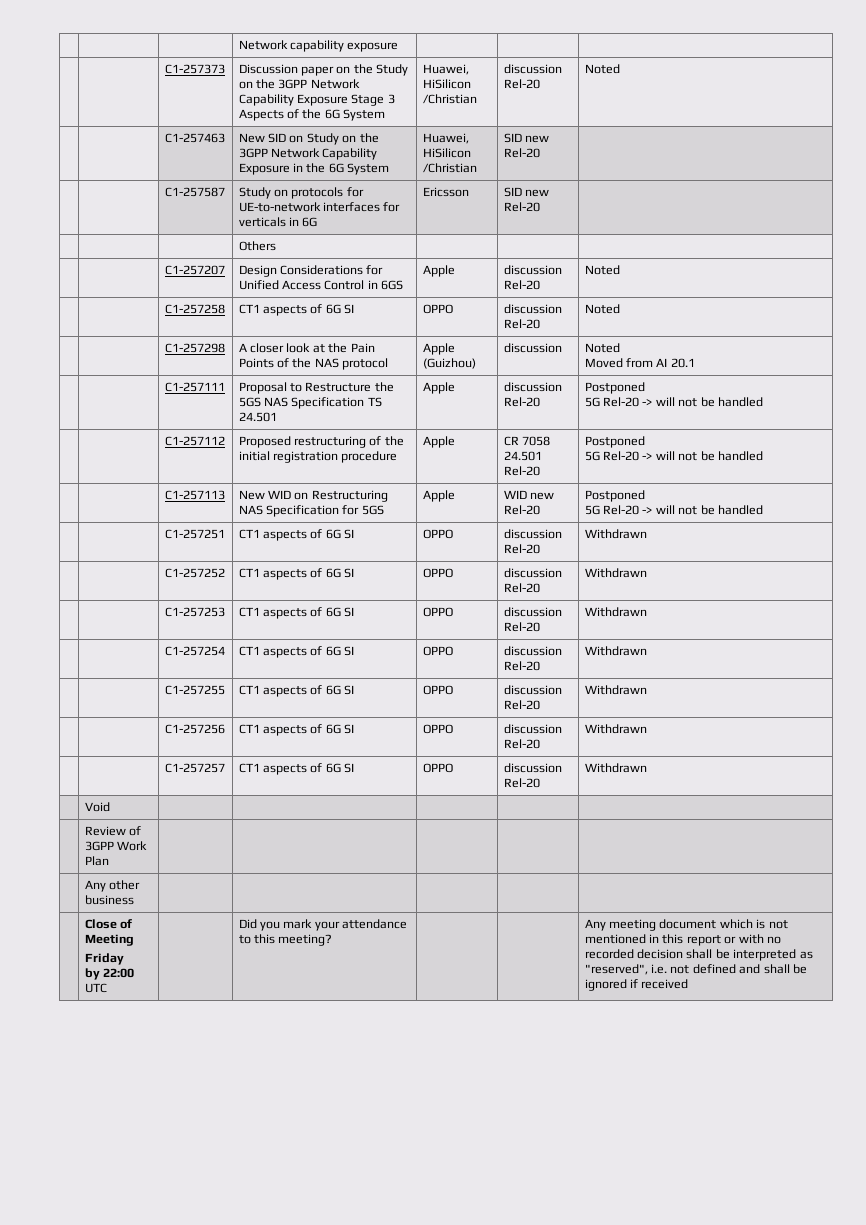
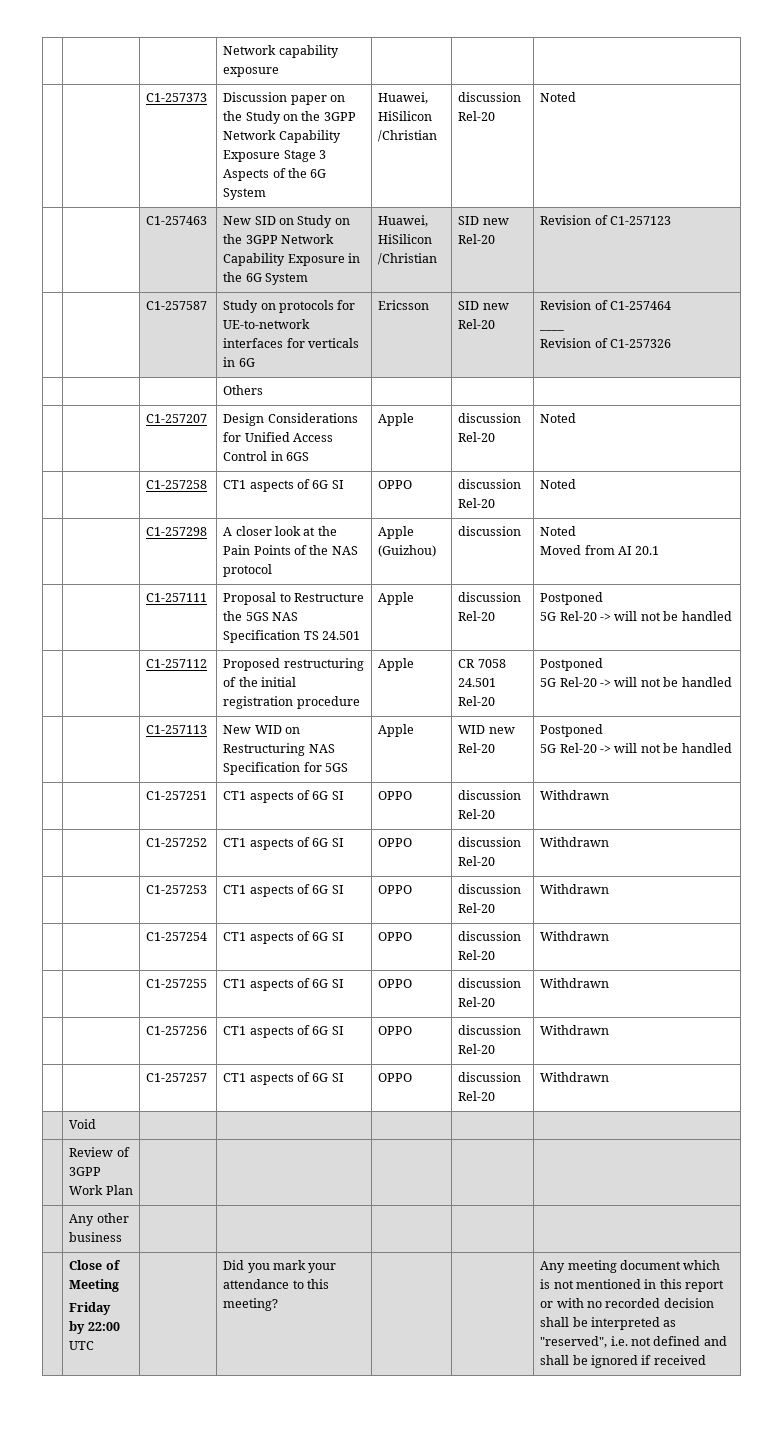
- | | C1-257463 | New SID on Study on the 3GPP Network Capability Exposure in the 6G System | Huawei, HiSilicon /Christian | SID new Rel-20 |
+ | | C1-257463 | New SID on Study on the 3GPP Network Capability Exposure in the 6G System | Huawei, HiSilicon /Christian | SID new Rel-20 | Revision of C1-257123
- | | C1-257587 | Study on protocols for UE-to-network interfaces for verticals in 6G | Ericsson | SID new Rel-20 |
+ | | C1-257587 | Study on protocols for UE-to-network interfaces for verticals in 6G | Ericsson | SID new Rel-20 | Revision of C1-257464
+ ____
+ Revision of C1-257326

